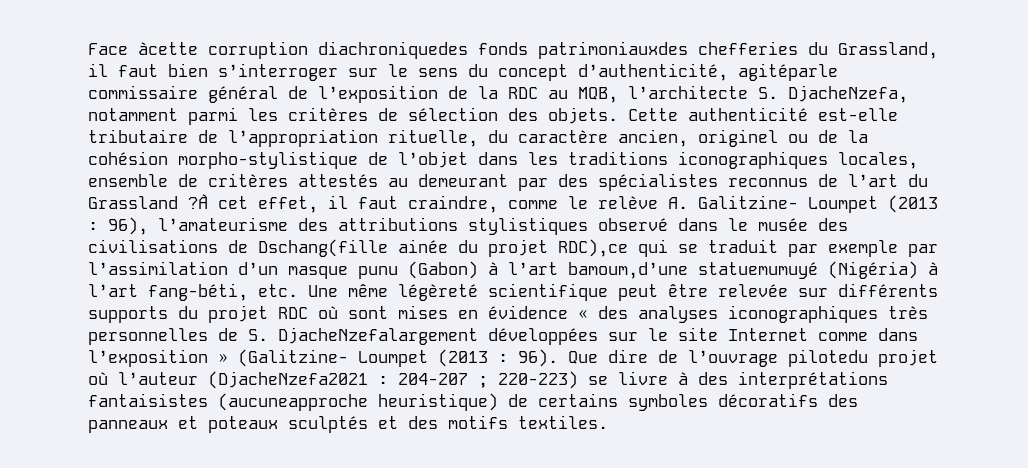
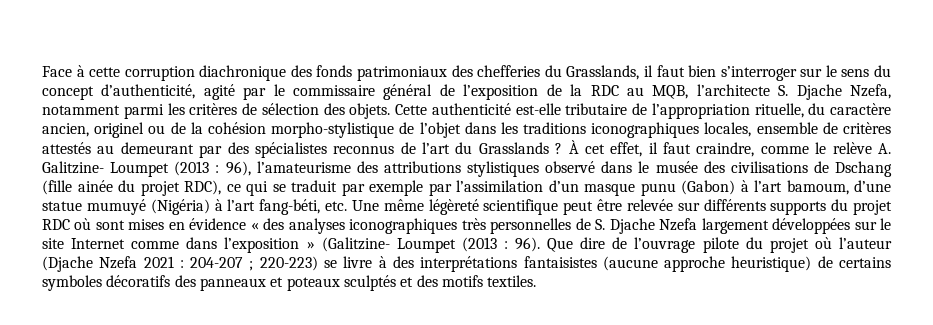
- Face àcette corruption diachroniquedes fonds patrimoniauxdes chefferies du Grassland, il faut bien s’interroger sur le sens du concept d’authenticité, agitéparle commissaire général de l’exposition de la RDC au MQB, l’architecte S. DjacheNzefa, notamment parmi les critères de sélection des objets.
+ Face à cette corruption diachronique des fonds patrimoniaux des chefferies du Grasslands, il faut bien s’interroger sur le sens du concept d’authenticité, agité par le commissaire général de l’exposition de la RDC au MQB, l’architecte S. Djache Nzefa, notamment parmi les critères de sélection des objets.
- Cette authenticité est-elle tributaire de l’appropriation rituelle, du caractère ancien, originel ou de la cohésion morpho-stylistique de l’objet dans les traditions iconographiques locales, ensemble de critères attestés au demeurant par des spécialistes reconnus de l’art du Grassland ?À cet effet, il faut craindre, comme le relève A. Galitzine- Loumpet (2013 :
+ Cette authenticité est-elle tributaire de l’appropriation rituelle, du caractère ancien, originel ou de la cohésion morpho-stylistique de l’objet dans les traditions iconographiques locales, ensemble de critères attestés au demeurant par des spécialistes reconnus de l’art du Grasslands ? À cet effet, il faut craindre, comme le relève A. Galitzine- Loumpet (2013 :
- 96), l’amateurisme des attributions stylistiques observé dans le musée des civilisations de Dschang(fille ainée du projet RDC),ce qui se traduit par exemple par l’assimilation d’un masque punu (Gabon) à l’art bamoum,d’une statuemumuyé (Nigéria) à l’art fang-béti, etc. Une même légèreté scientifique peut être relevée sur différents supports du projet RDC où sont mises en évidence « des analyses iconographiques très personnelles de S. DjacheNzefalargement développées sur le site Internet comme dans l’exposition » (Galitzine- Loumpet (2013 :
+ 96), l’amateurisme des attributions stylistiques observé dans le musée des civilisations de Dschang (fille ainée du projet RDC), ce qui se traduit par exemple par l’assimilation d’un masque punu (Gabon) à l’art bamoum, d’une statue mumuyé (Nigéria) à l’art fang-béti, etc. Une même légèreté scientifique peut être relevée sur différents supports du projet RDC où sont mises en évidence « des analyses iconographiques très personnelles de S. Djache Nzefa largement développées sur le site Internet comme dans l’exposition » (Galitzine- Loumpet (2013 :
- Que dire de l’ouvrage pilotedu projet où l’auteur (DjacheNzefa2021 : 204-207 ; 220-223) se livre à des interprétations fantaisistes (aucuneapproche heuristique) de certains symboles décoratifs des panneaux et poteaux sculptés et des motifs textiles.
+ Que dire de l’ouvrage pilote du projet où l’auteur (Djache Nzefa 2021 : 204-207 ; 220-223) se livre à des interprétations fantaisistes (aucune approche heuristique) de certains symboles décoratifs des panneaux et poteaux sculptés et des motifs textiles.

